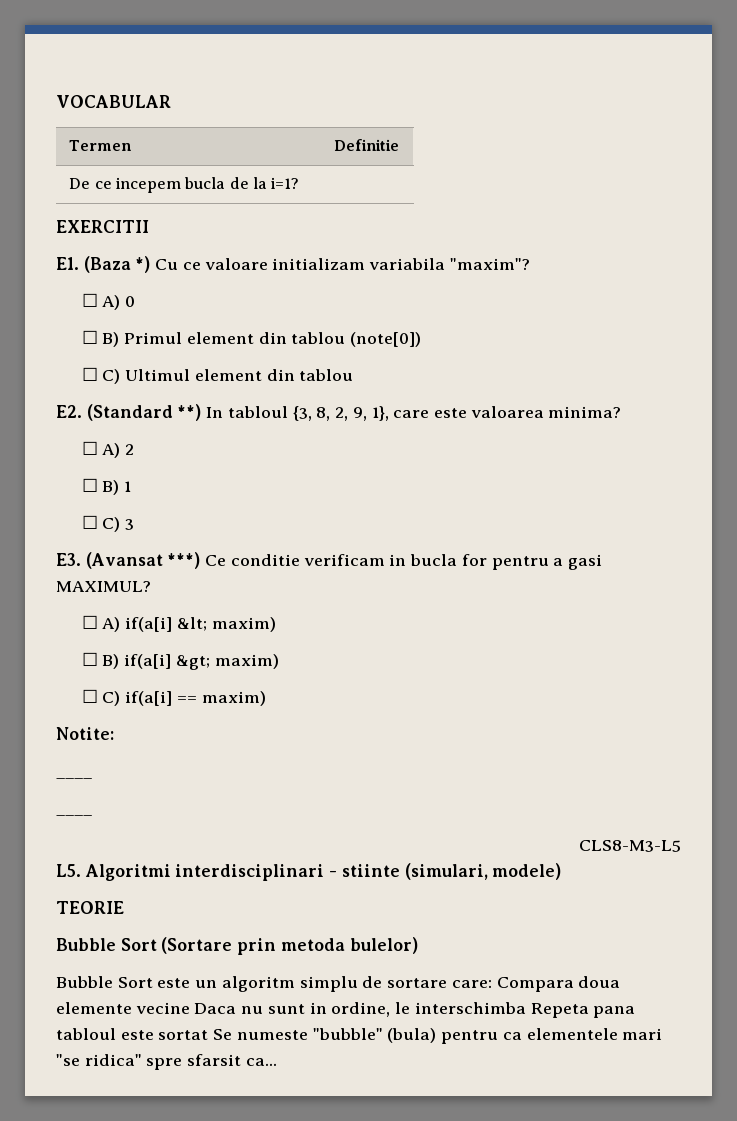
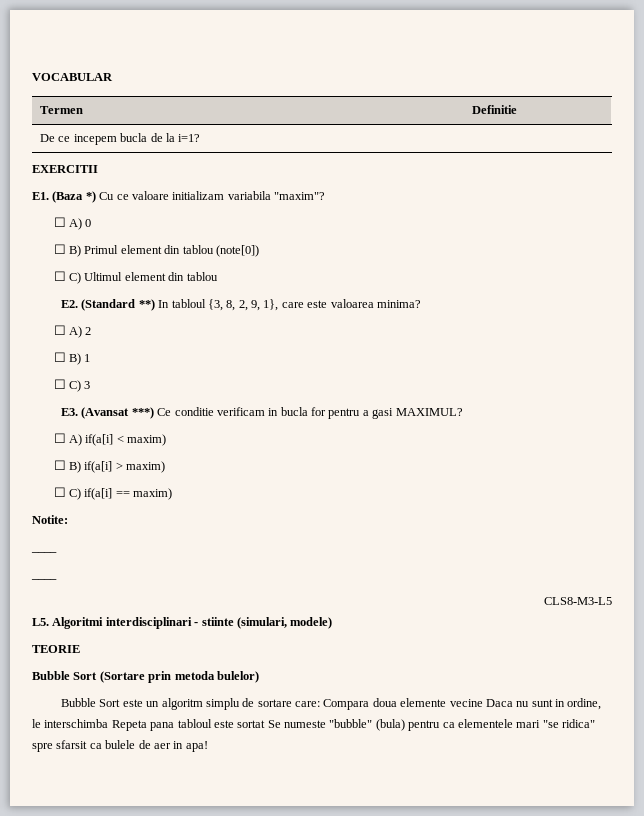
- ☐ A) if(a[i] &lt; maxim)
+ ☐ A) if(a[i] < maxim)
- ☐ B) if(a[i] &gt; maxim)
+ ☐ B) if(a[i] > maxim)
- Bubble Sort este un algoritm simplu de sortare care: Compara doua elemente vecine Daca nu sunt in ordine, le interschimba Repeta pana tabloul este sortat Se numeste "bubble" (bula) pentru ca elementele mari "se ridica" spre sfarsit ca...
+ Bubble Sort este un algoritm simplu de sortare care: Compara doua elemente vecine Daca nu sunt in ordine, le interschimba Repeta pana tabloul este sortat Se numeste "bubble" (bula) pentru ca elementele mari "se ridica" spre sfarsit ca bulele de aer in apa!

